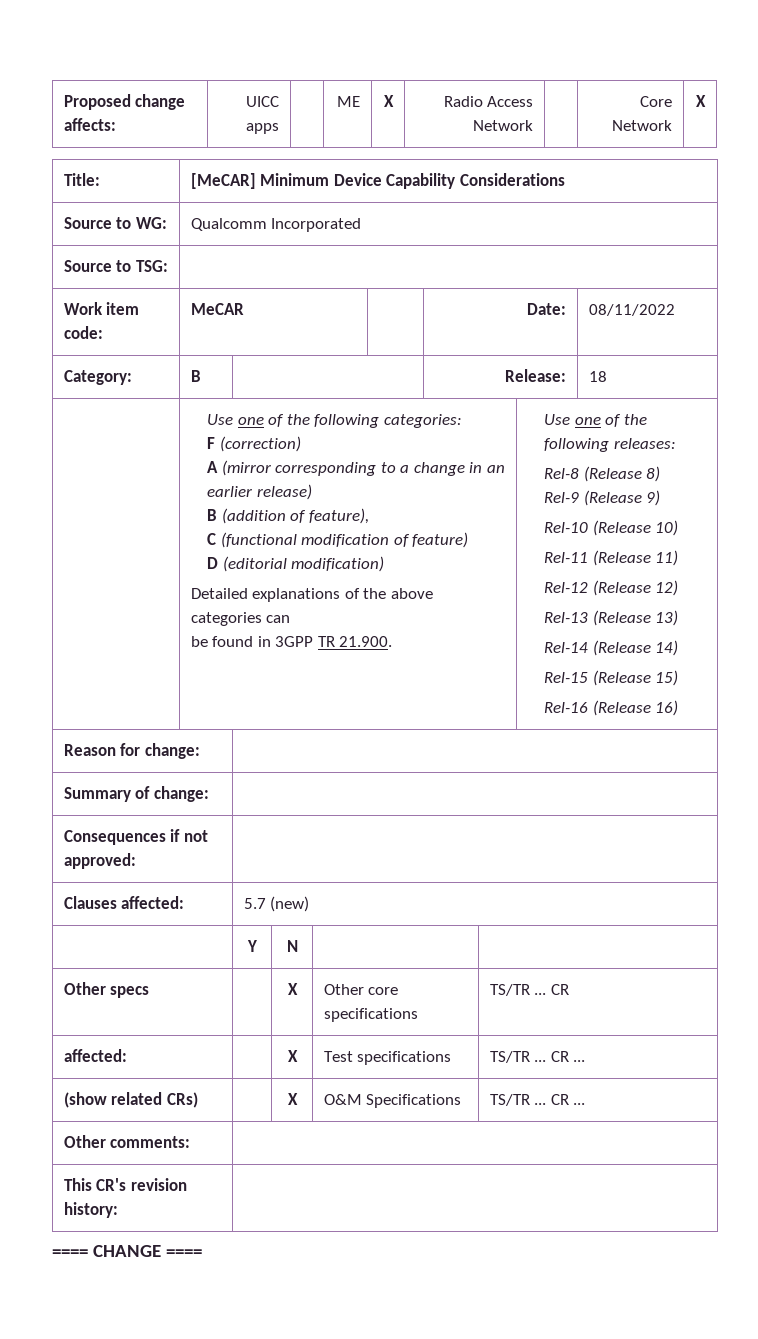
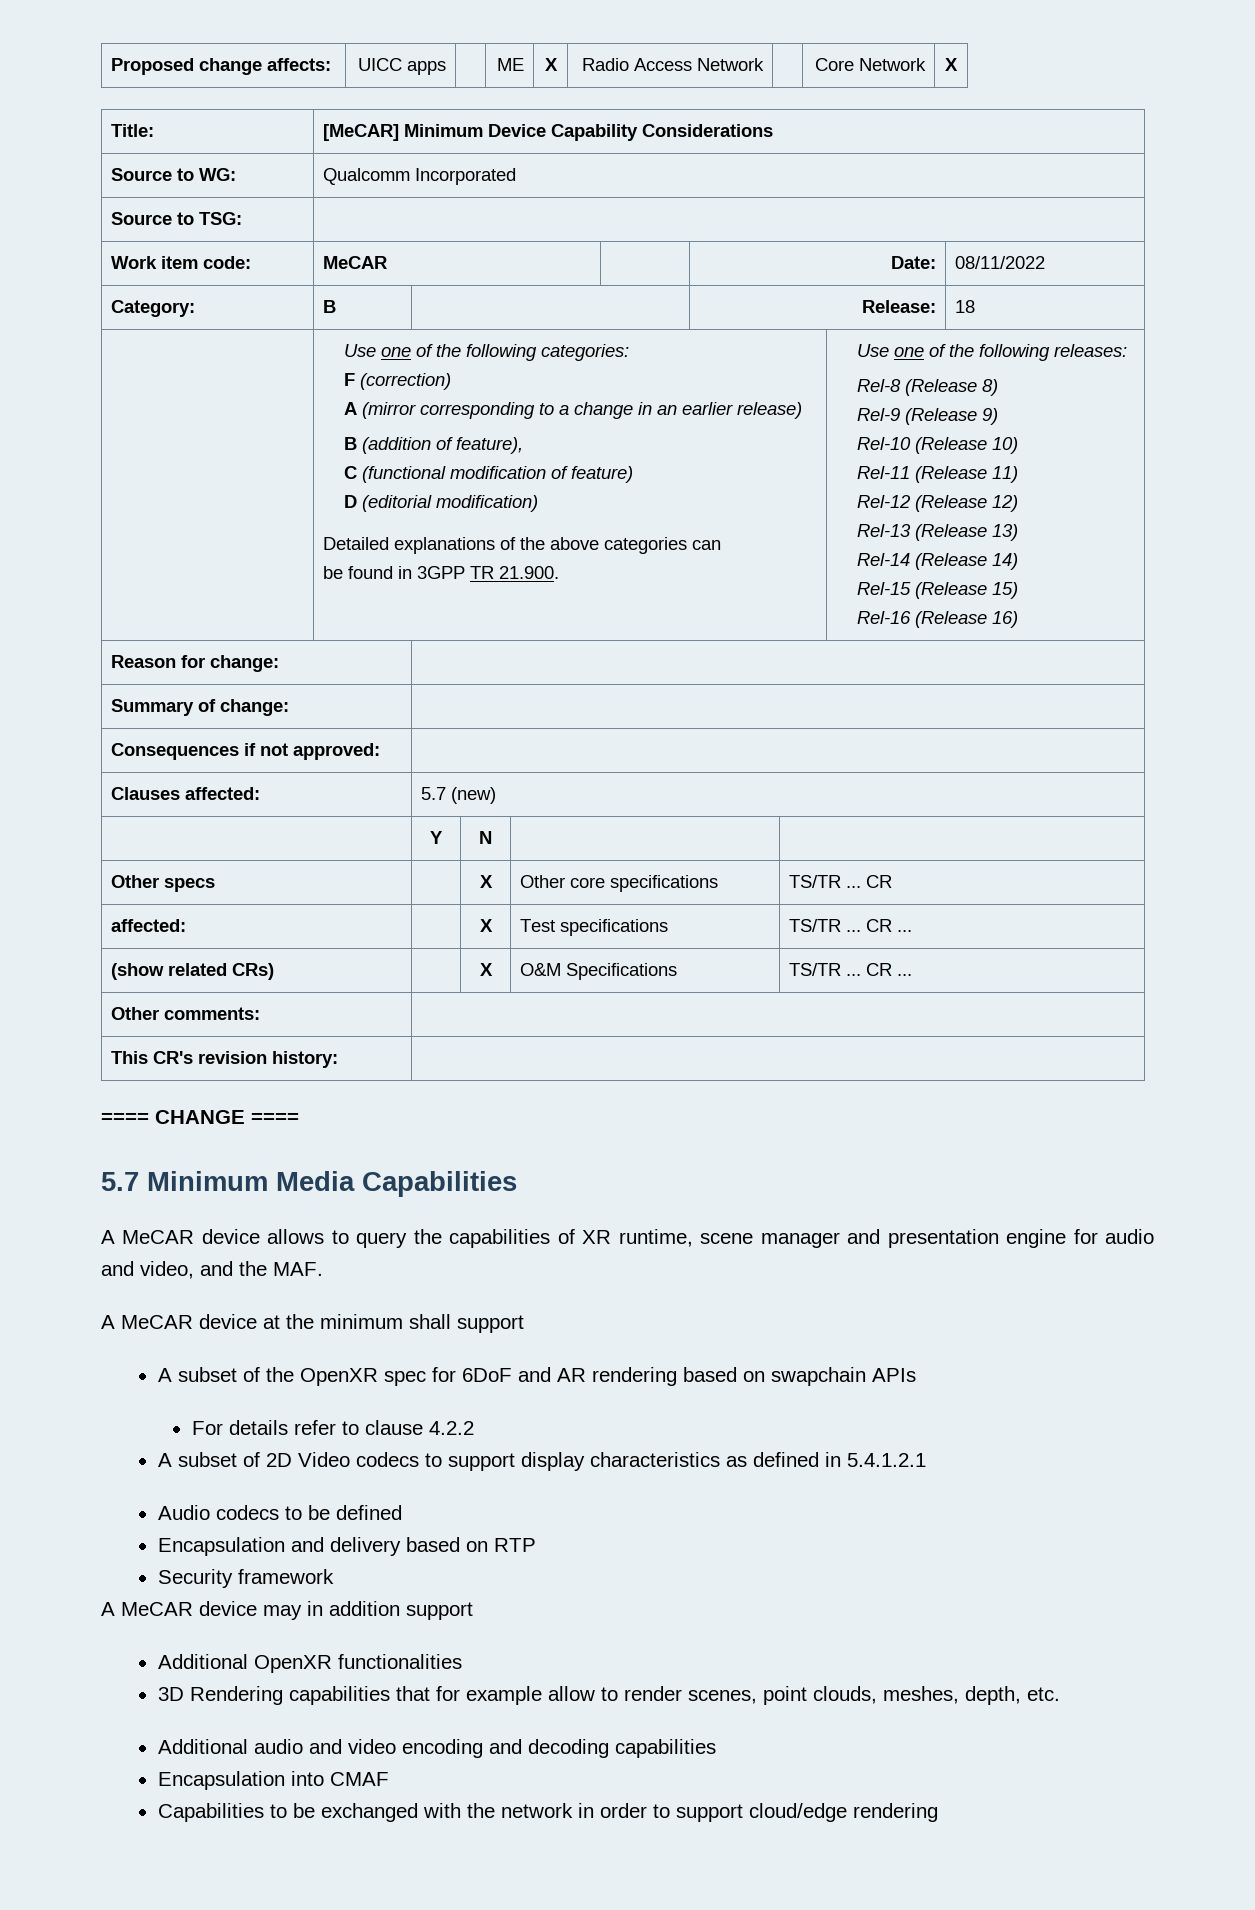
+ 5.7 Minimum Media Capabilities
+ A MeCAR device allows to query the capabilities of XR runtime, scene manager and presentation engine for audio and video, and the MAF.
+ A MeCAR device at the minimum shall support
+ A subset of the OpenXR spec for 6DoF and AR rendering based on swapchain APIs
+ For details refer to clause 4.2.2
+ A subset of 2D Video codecs to support display characteristics as defined in 5.4.1.2.1
+ Audio codecs to be defined
+ Encapsulation and delivery based on RTP
+ Security framework
+ A MeCAR device may in addition support
+ Additional OpenXR functionalities
+ 3D Rendering capabilities that for example allow to render scenes, point clouds, meshes, depth, etc.
+ Additional audio and video encoding and decoding capabilities
+ Encapsulation into CMAF
+ Capabilities to be exchanged with the network in order to support cloud/edge rendering

